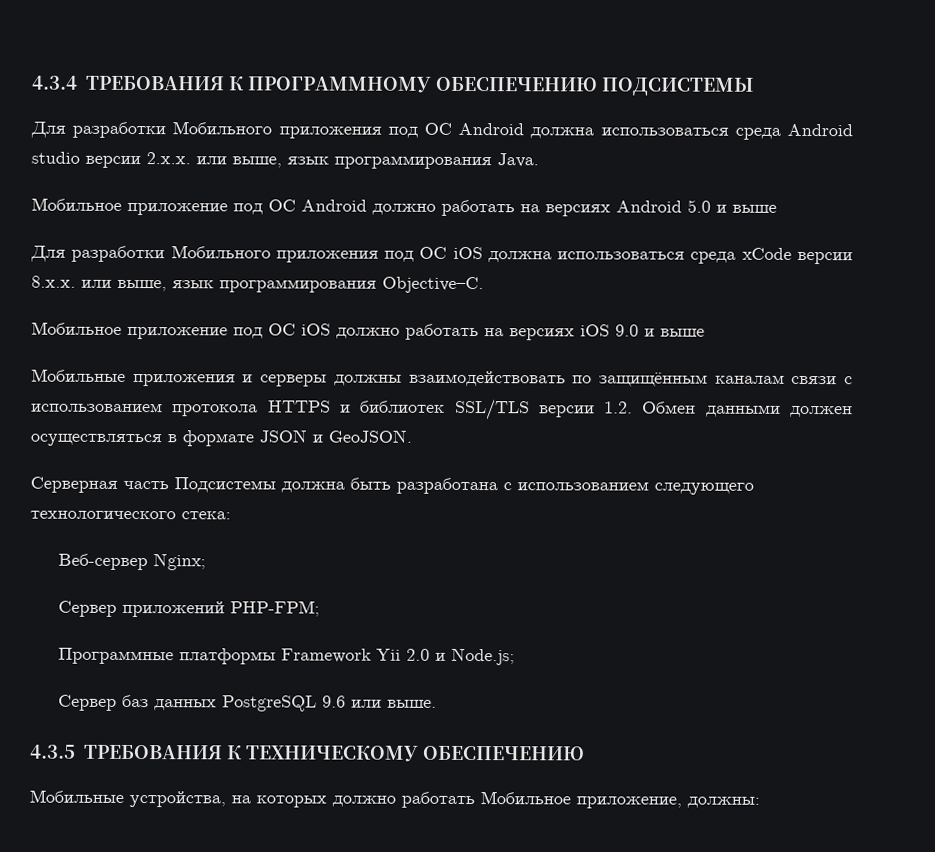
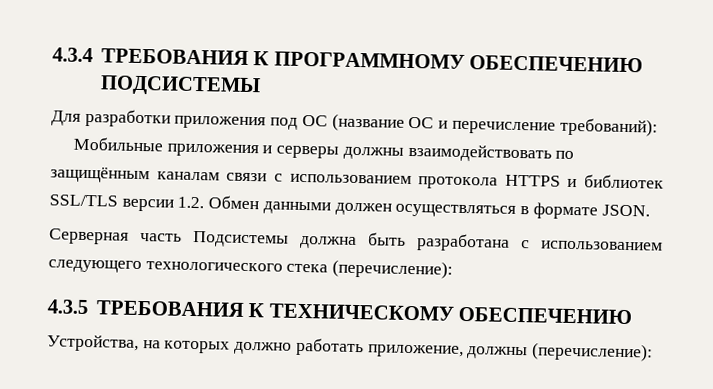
- Для разработки Мобильного приложения под ОС Android должна использоваться среда Android studio версии 2.х.х. или выше, язык программирования Java.
- Мобильное приложение под ОС Android должно работать на версиях Android 5.0 и выше
- Для разработки Мобильного приложения под ОС iOS должна использоваться среда xCode версии 8.х.х. или выше, язык программирования Objective–C.
- Мобильное приложение под ОС iOS должно работать на версиях iOS 9.0 и выше
+ Для разработки приложения под ОС (название ОС и перечисление требований):
- Мобильные приложения и серверы должны взаимодействовать по защищённым каналам связи с использованием протокола HTTPS и библиотек SSL/TLS версии 1.2. Обмен данными должен осуществляться в формате JSON и GeoJSON.
+ Мобильные приложения и серверы должны взаимодействовать по защищённым каналам связи с использованием протокола HTTPS и библиотек SSL/TLS версии 1.2. Обмен данными должен осуществляться в формате JSON.
- Серверная часть Подсистемы должна быть разработана с использованием следующего технологического стека:
- Веб-сервер Nginx;
- Сервер приложений PHP-FPM;
- Программные платформы Framework Yii 2.0 и Node.js;
- Сервер баз данных PostgreSQL 9.6 или выше.
+ Серверная часть Подсистемы должна быть разработана с использованием следующего технологического стека (перечисление):
- Мобильные устройства, на которых должно работать Мобильное приложение, должны:
+ Устройства, на которых должно работать приложение, должны (перечисление):

